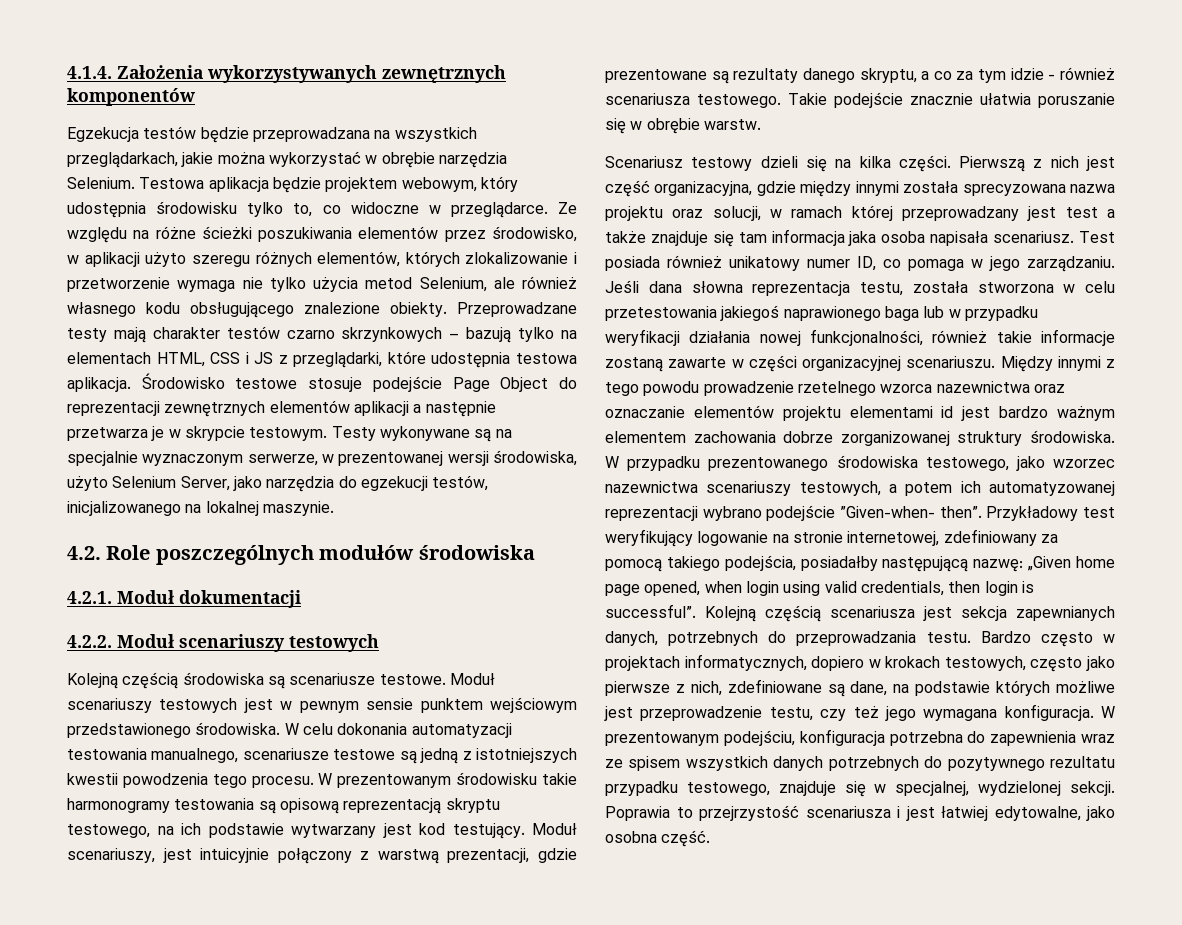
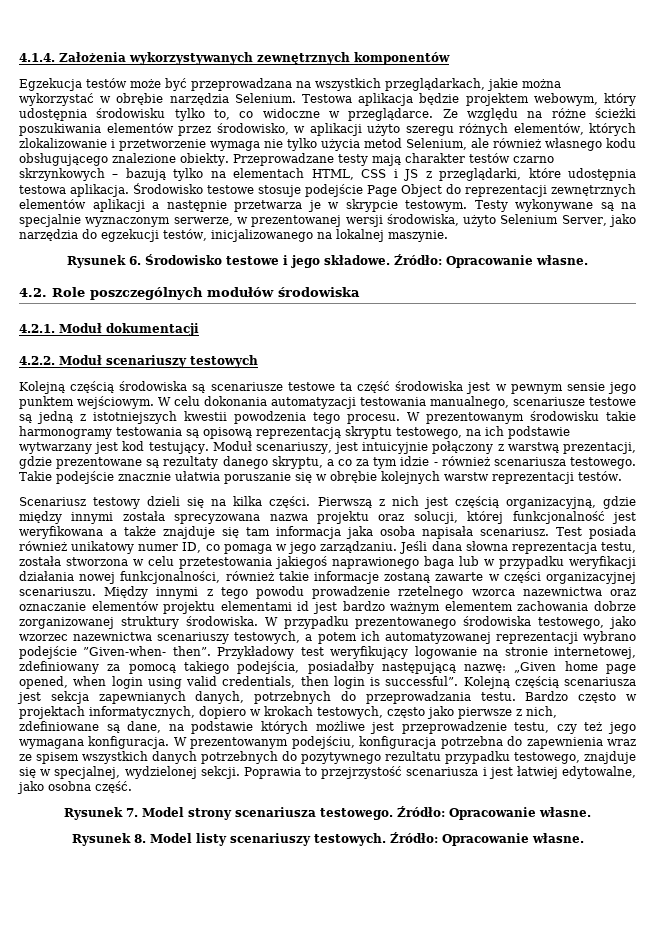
- Egzekucja testów będzie przeprowadzana na wszystkich przeglądarkach, jakie można wykorzystać w obrębie narzędzia Selenium.
+ Egzekucja testów może być przeprowadzana na wszystkich przeglądarkach, jakie można wykorzystać w obrębie narzędzia Selenium.
+ Rysunek 6. Środowisko testowe i jego składowe. Źródło: Opracowanie własne.
- Kolejną częścią środowiska są scenariusze testowe. Moduł scenariuszy testowych jest w pewnym sensie punktem wejściowym przedstawionego środowiska.
+ Kolejną częścią środowiska są scenariusze testowe ta część środowiska jest w pewnym sensie jego punktem wejściowym.
- Takie podejście znacznie ułatwia poruszanie się w obrębie warstw.
+ Takie podejście znacznie ułatwia poruszanie się w obrębie kolejnych warstw reprezentacji testów.
- Pierwszą z nich jest część organizacyjna, gdzie między innymi została sprecyzowana nazwa projektu oraz solucji, w ramach której przeprowadzany jest test a także znajduje się tam informacja jaka osoba napisała scenariusz.
+ Pierwszą z nich jest częścią organizacyjną, gdzie między innymi została sprecyzowana nazwa projektu oraz solucji, której funkcjonalność jest weryfikowana a także znajduje się tam informacja jaka osoba napisała scenariusz.
+ Rysunek 7. Model strony scenariusza testowego. Źródło: Opracowanie własne.
+ Rysunek 8. Model listy scenariuszy testowych. Źródło: Opracowanie własne.

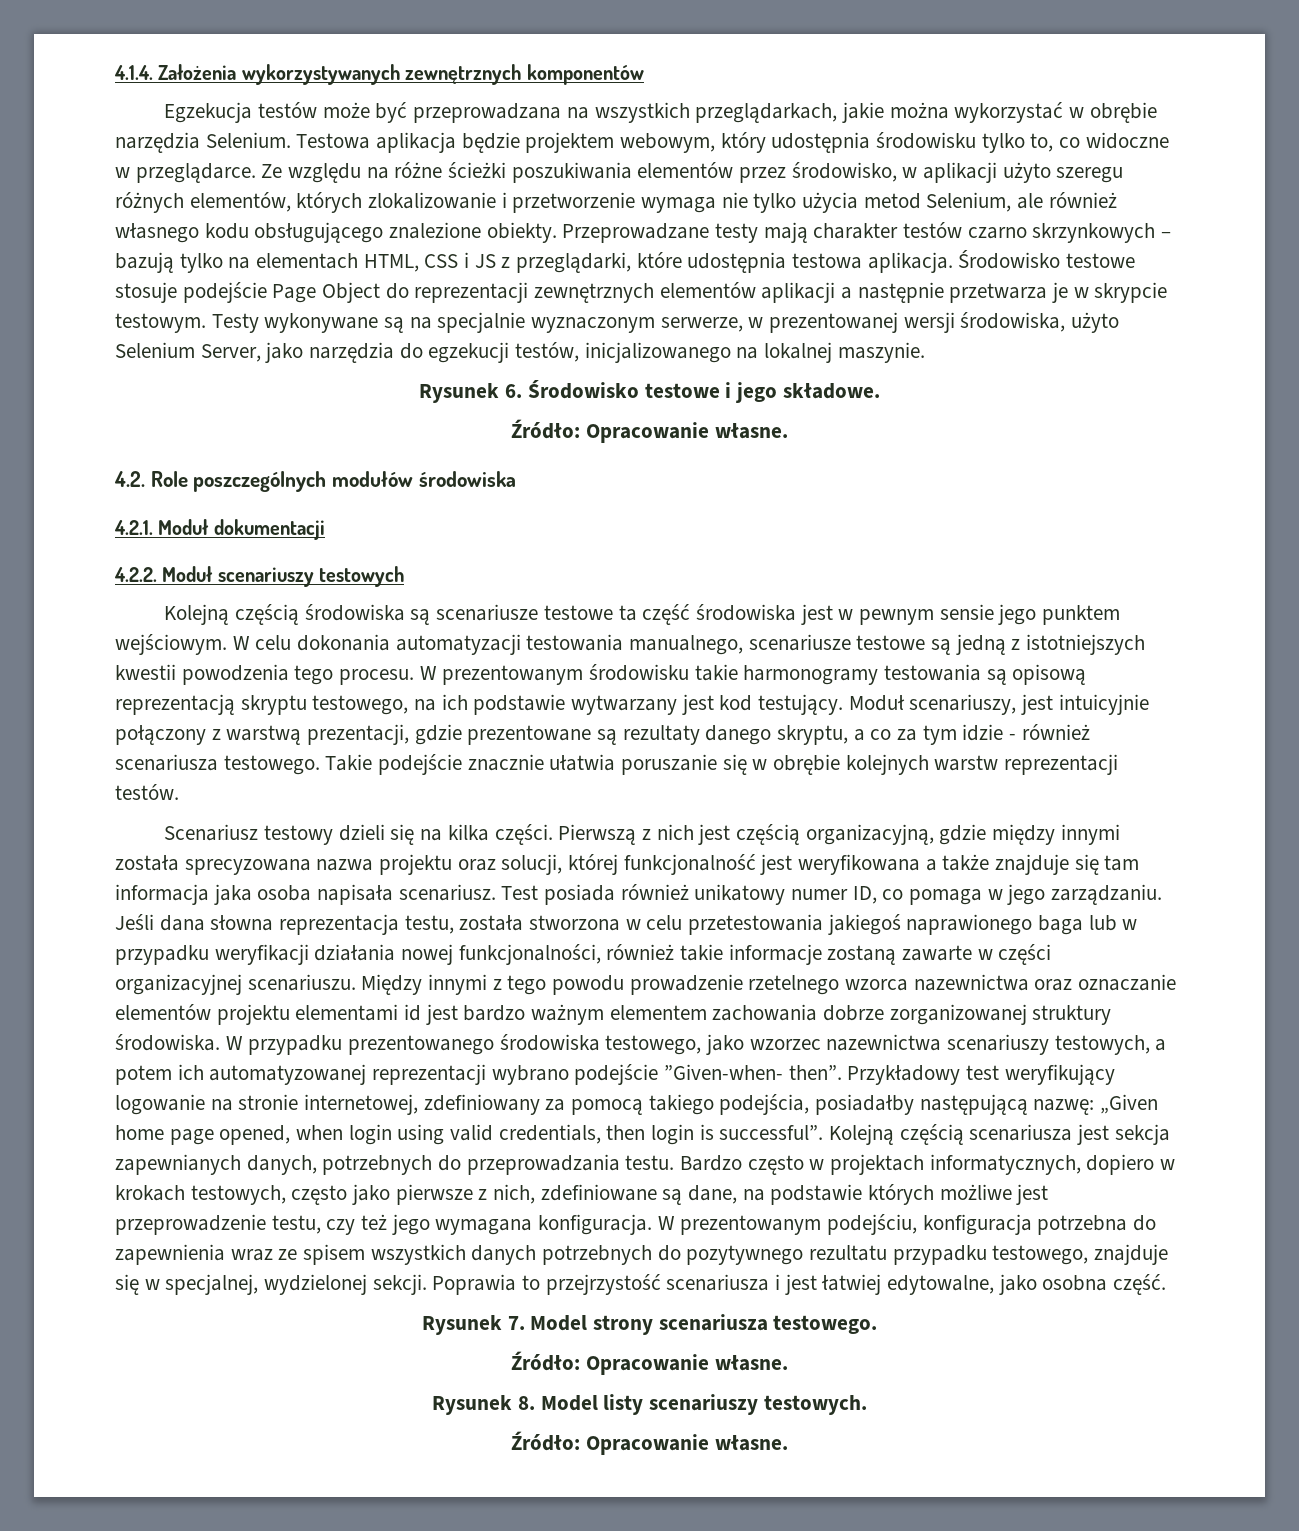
- Rysunek 6. Środowisko testowe i jego składowe. Źródło: Opracowanie własne.
+ Rysunek 6. Środowisko testowe i jego składowe.
+ Źródło: Opracowanie własne.
- Rysunek 7. Model strony scenariusza testowego. Źródło: Opracowanie własne.
+ Rysunek 7. Model strony scenariusza testowego.
+ Źródło: Opracowanie własne.
- Rysunek 8. Model listy scenariuszy testowych. Źródło: Opracowanie własne.
+ Rysunek 8. Model listy scenariuszy testowych.
+ Źródło: Opracowanie własne.

